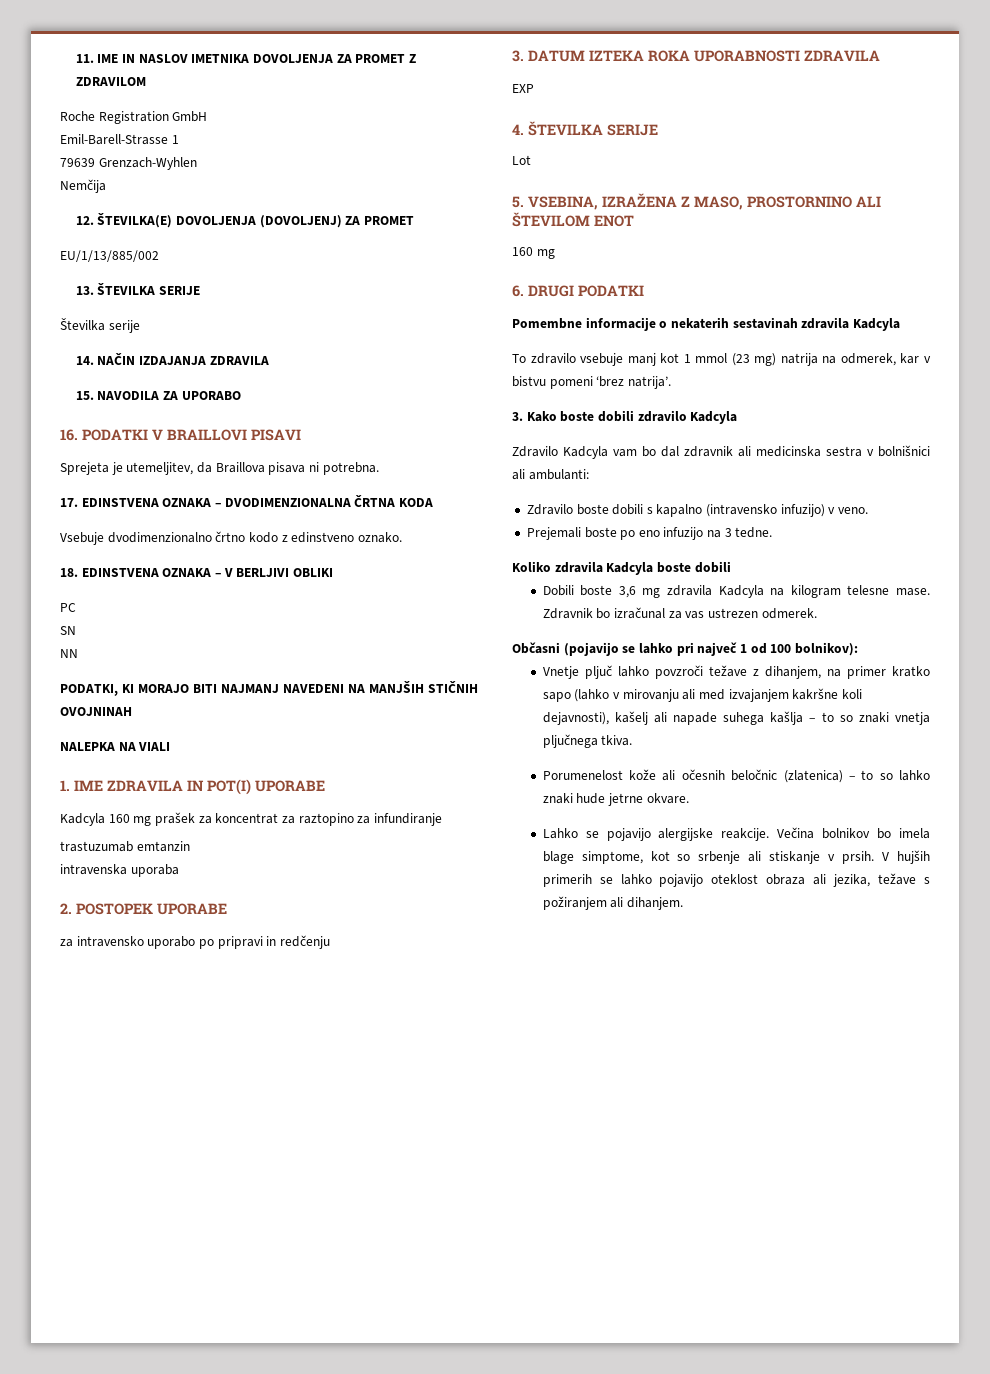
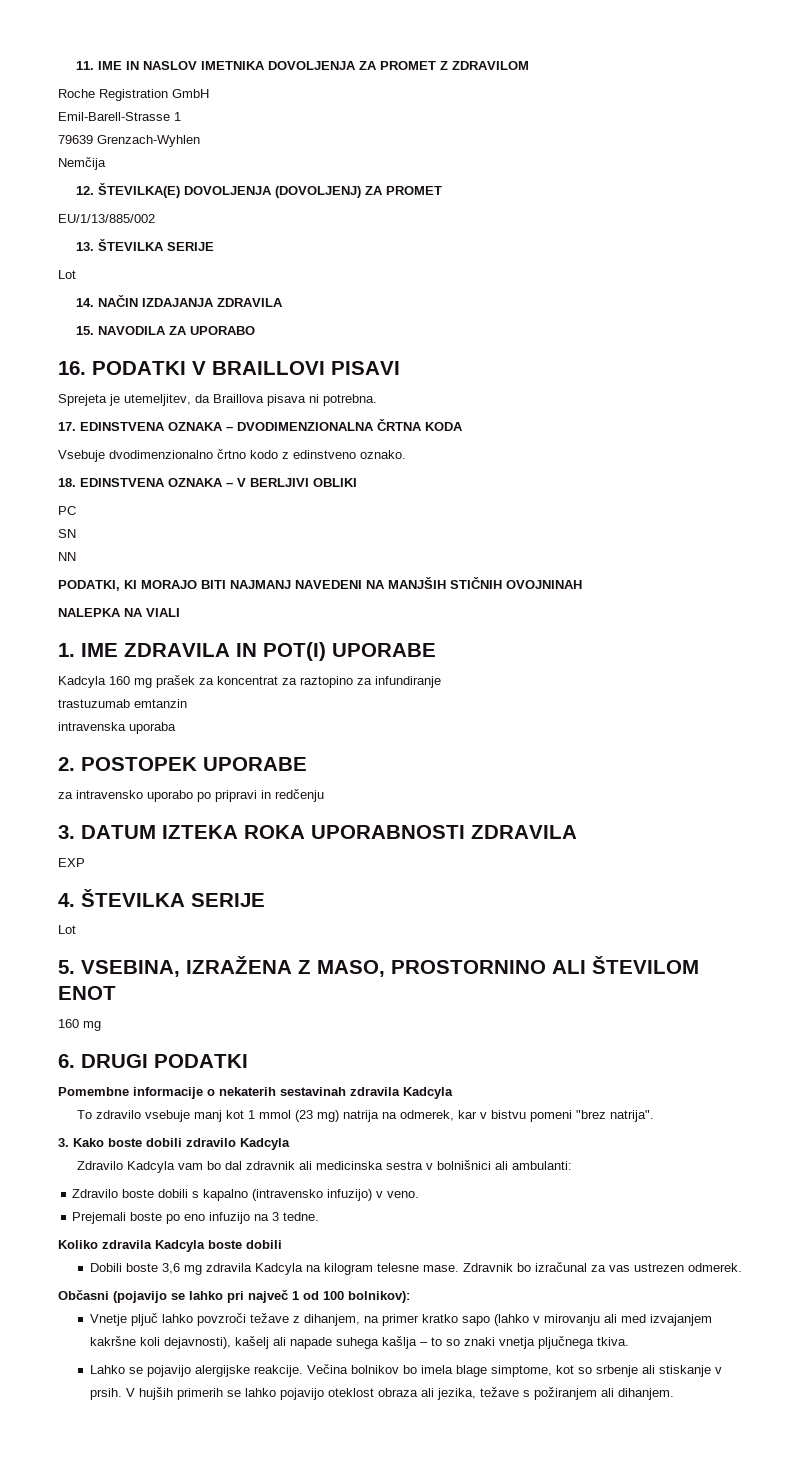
  13. ŠTEVILKA SERIJE
- Številka serije
+ Lot
- To zdravilo vsebuje manj kot 1 mmol (23 mg) natrija na odmerek, kar v bistvu pomeni ‘brez natrija’.
+ To zdravilo vsebuje manj kot 1 mmol (23 mg) natrija na odmerek, kar v bistvu pomeni "brez natrija".
- Porumenelost kože ali očesnih beločnic (zlatenica) – to so lahko znaki hude jetrne okvare.

